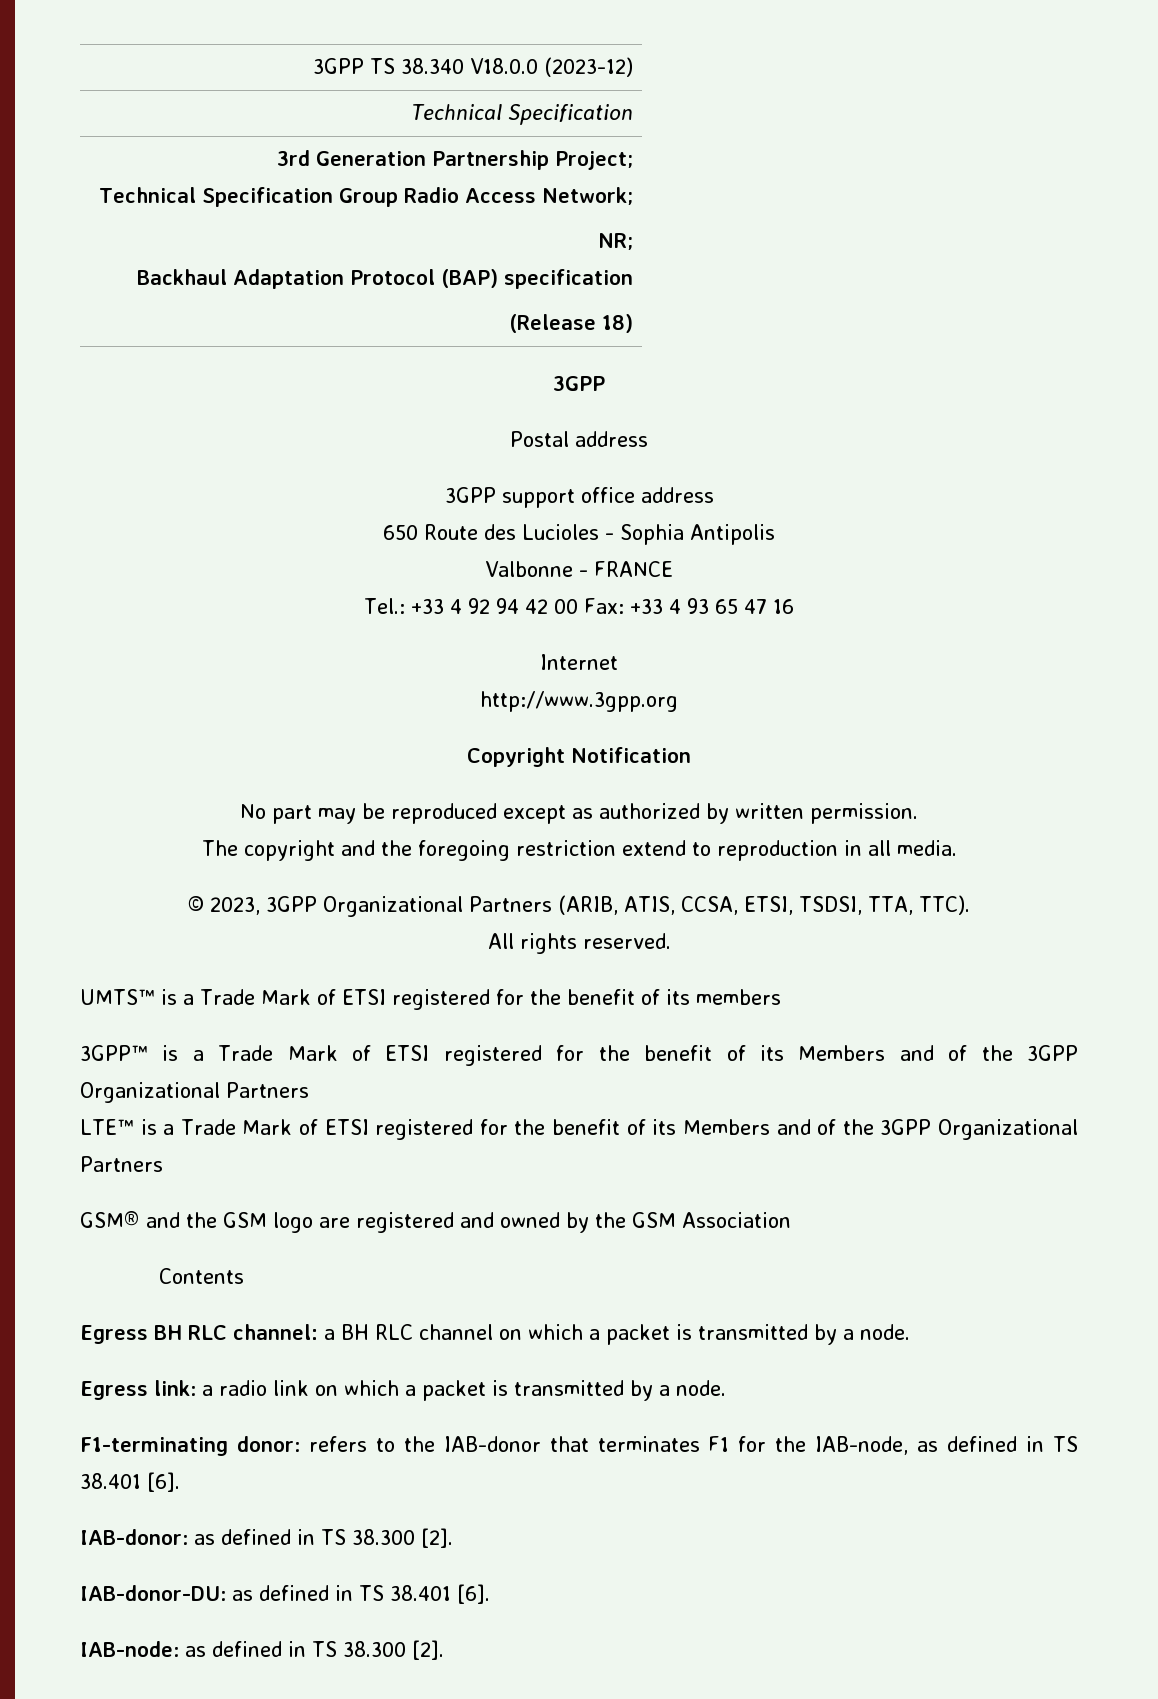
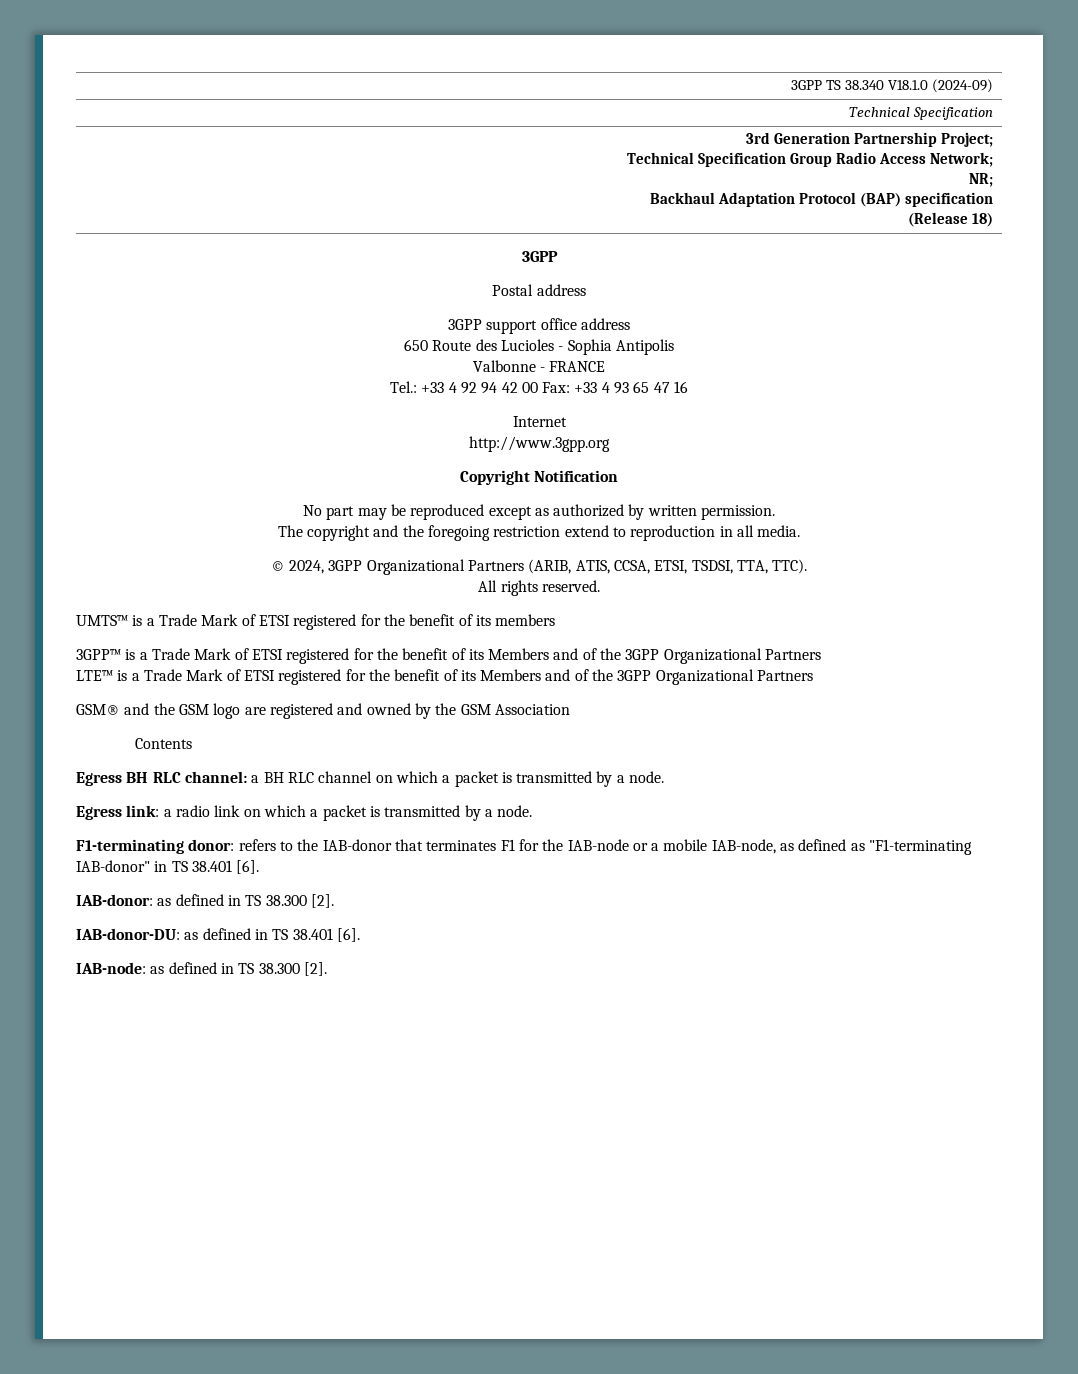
- 3GPP TS 38.340 V18.0.0 (2023-12)
+ 3GPP TS 38.340 V18.1.0 (2024-09)
- © 2023, 3GPP Organizational Partners (ARIB, ATIS, CCSA, ETSI, TSDSI, TTA, TTC).
+ © 2024, 3GPP Organizational Partners (ARIB, ATIS, CCSA, ETSI, TSDSI, TTA, TTC).
- F1-terminating donor: refers to the IAB-donor that terminates F1 for the IAB-node, as defined in TS 38.401 [6].
+ F1-terminating donor: refers to the IAB-donor that terminates F1 for the IAB-node or a mobile IAB-node, as defined as "F1-terminating IAB-donor" in TS 38.401 [6].

